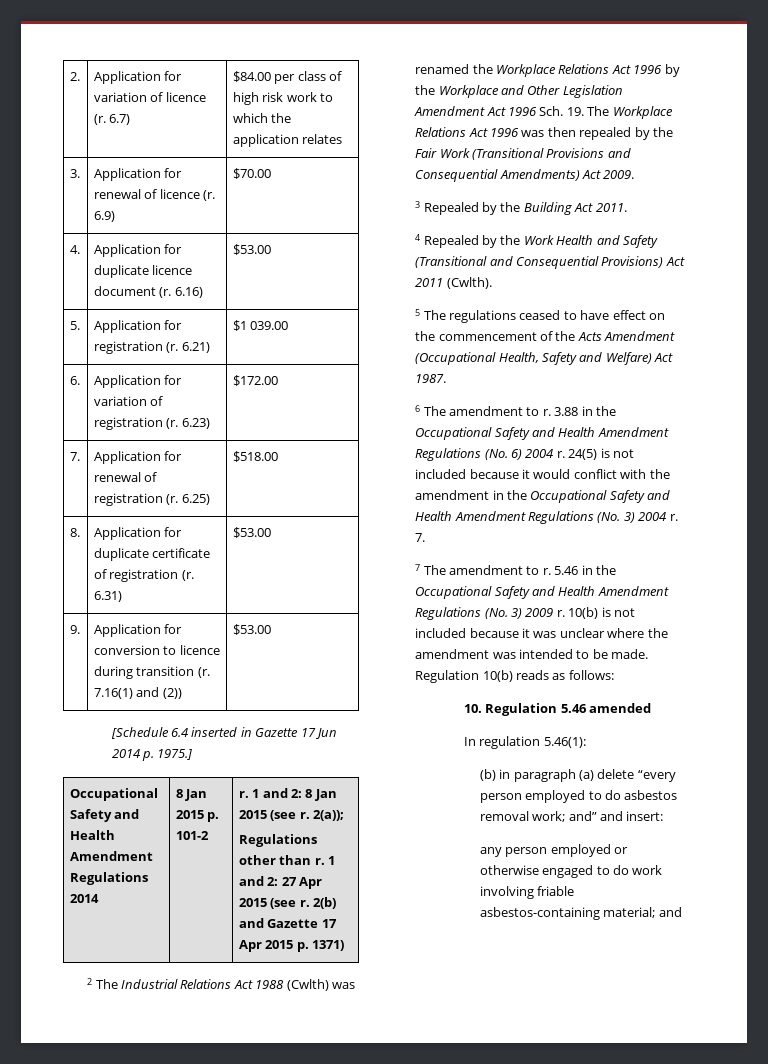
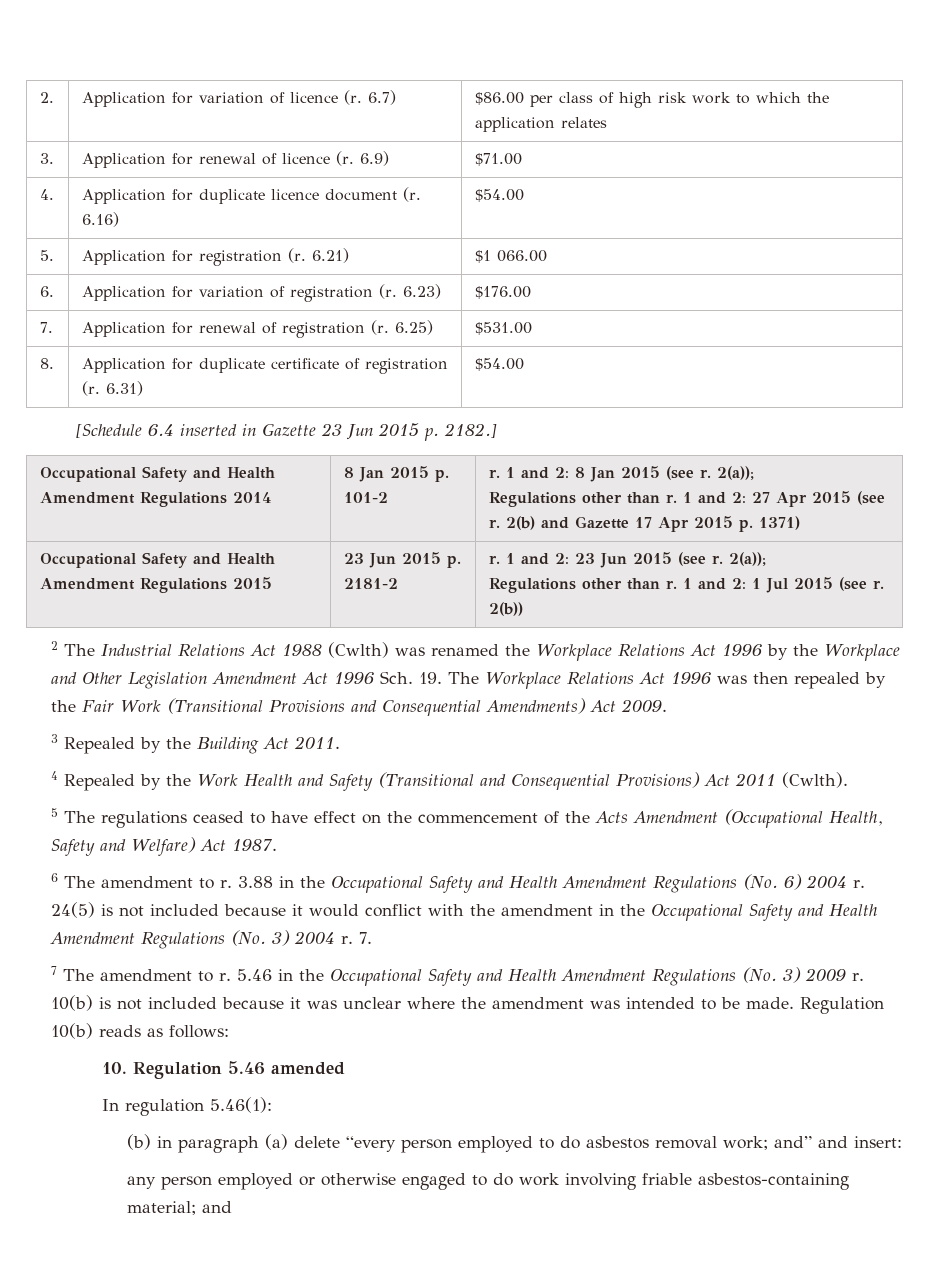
- 2. | Application for variation of licence (r. 6.7) | $84.00 per class of high risk work to which the application relates
+ 2. | Application for variation of licence (r. 6.7) | $86.00 per class of high risk work to which the application relates
- 3. | Application for renewal of licence (r. 6.9) | $70.00
+ 3. | Application for renewal of licence (r. 6.9) | $71.00
- 4. | Application for duplicate licence document (r. 6.16) | $53.00
+ 4. | Application for duplicate licence document (r. 6.16) | $54.00
- 5. | Application for registration (r. 6.21) | $1 039.00
+ 5. | Application for registration (r. 6.21) | $1 066.00
- 6. | Application for variation of registration (r. 6.23) | $172.00
+ 6. | Application for variation of registration (r. 6.23) | $176.00
- 7. | Application for renewal of registration (r. 6.25) | $518.00
+ 7. | Application for renewal of registration (r. 6.25) | $531.00
- 8. | Application for duplicate certificate of registration (r. 6.31) | $53.00
- 9. | Application for conversion to licence during transition (r. 7.16(1) and (2)) | $53.00
+ 8. | Application for duplicate certificate of registration (r. 6.31) | $54.00
- [Schedule 6.4 inserted in Gazette 17 Jun 2014 p. 1975.]
+ [Schedule 6.4 inserted in Gazette 23 Jun 2015 p. 2182.]
+ Occupational Safety and Health Amendment Regulations 2015 | 23 Jun 2015 p. 2181-2 | r. 1 and 2: 23 Jun 2015 (see r. 2(a));
+ Regulations other than r. 1 and 2: 1 Jul 2015 (see r. 2(b))

